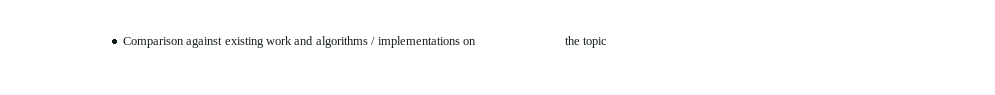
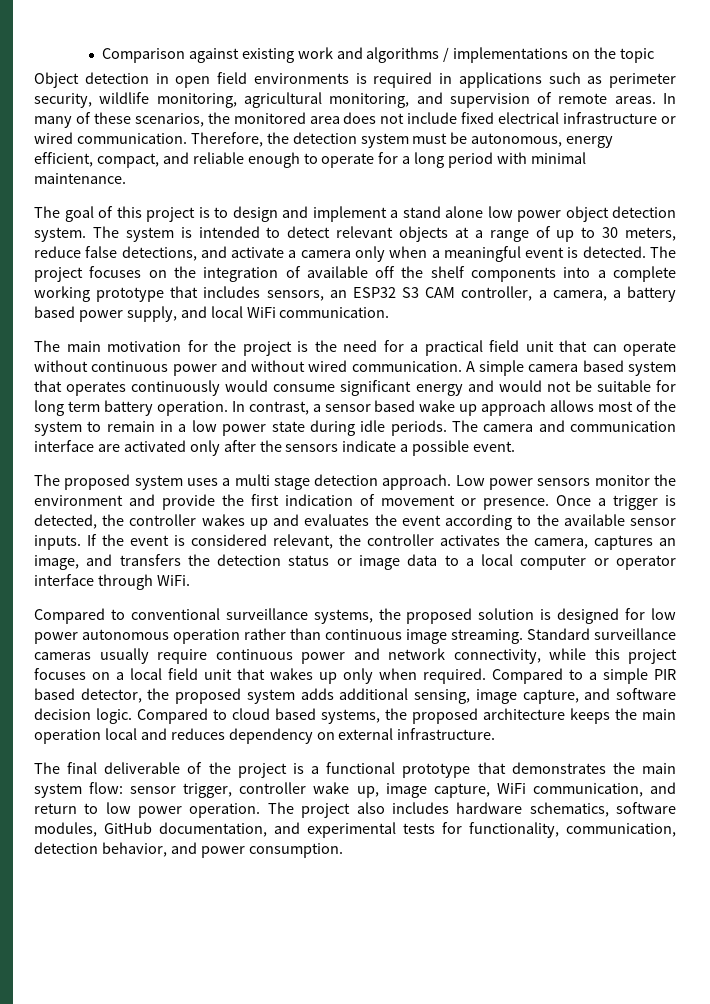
+ Object detection in open field environments is required in applications such as perimeter security, wildlife monitoring, agricultural monitoring, and supervision of remote areas. In many of these scenarios, the monitored area does not include fixed electrical infrastructure or wired communication. Therefore, the detection system must be autonomous, energy efficient, compact, and reliable enough to operate for a long period with minimal maintenance.
+ The goal of this project is to design and implement a stand alone low power object detection system. The system is intended to detect relevant objects at a range of up to 30 meters, reduce false detections, and activate a camera only when a meaningful event is detected. The project focuses on the integration of available off the shelf components into a complete working prototype that includes sensors, an ESP32 S3 CAM controller, a camera, a battery based power supply, and local WiFi communication.
+ The main motivation for the project is the need for a practical field unit that can operate without continuous power and without wired communication. A simple camera based system that operates continuously would consume significant energy and would not be suitable for long term battery operation. In contrast, a sensor based wake up approach allows most of the system to remain in a low power state during idle periods. The camera and communication interface are activated only after the sensors indicate a possible event.
+ The proposed system uses a multi stage detection approach. Low power sensors monitor the environment and provide the first indication of movement or presence. Once a trigger is detected, the controller wakes up and evaluates the event according to the available sensor inputs. If the event is considered relevant, the controller activates the camera, captures an image, and transfers the detection status or image data to a local computer or operator interface through WiFi.
+ Compared to conventional surveillance systems, the proposed solution is designed for low power autonomous operation rather than continuous image streaming. Standard surveillance cameras usually require continuous power and network connectivity, while this project focuses on a local field unit that wakes up only when required. Compared to a simple PIR based detector, the proposed system adds additional sensing, image capture, and software decision logic. Compared to cloud based systems, the proposed architecture keeps the main operation local and reduces dependency on external infrastructure.
+ The final deliverable of the project is a functional prototype that demonstrates the main system flow: sensor trigger, controller wake up, image capture, WiFi communication, and return to low power operation. The project also includes hardware schematics, software modules, GitHub documentation, and experimental tests for functionality, communication, detection behavior, and power consumption.

